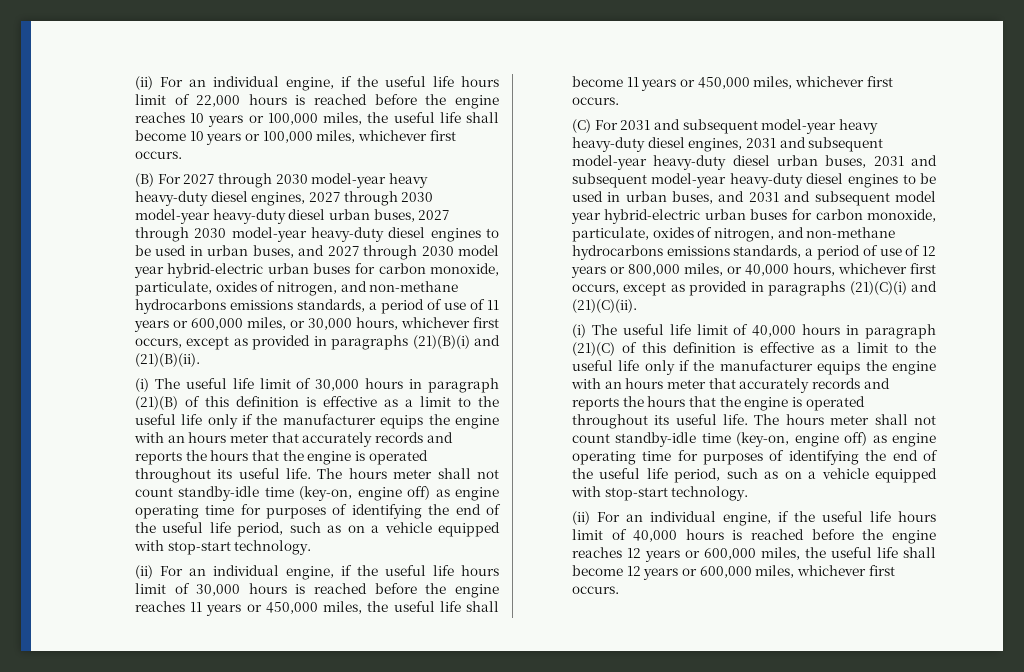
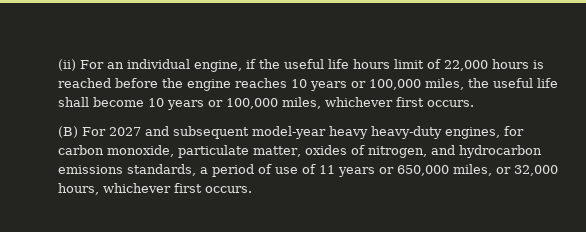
- (B) For 2027 through 2030 model-year heavy heavy-duty diesel engines, 2027 through 2030 model-year heavy-duty diesel urban buses, 2027 through 2030 model-year heavy-duty diesel engines to be used in urban buses, and 2027 through 2030 model year hybrid-electric urban buses for carbon monoxide, particulate, oxides of nitrogen, and non-methane hydrocarbons emissions standards, a period of use of 11 years or 600,000 miles, or 30,000 hours, whichever first occurs, except as provided in paragraphs (21)(B)(i) and (21)(B)(ii).
- (i) The useful life limit of 30,000 hours in paragraph (21)(B) of this definition is effective as a limit to the useful life only if the manufacturer equips the engine with an hours meter that accurately records and reports the hours that the engine is operated throughout its useful life. The hours meter shall not count standby-idle time (key-on, engine off) as engine operating time for purposes of identifying the end of the useful life period, such as on a vehicle equipped with stop-start technology.
- (ii) For an individual engine, if the useful life hours limit of 30,000 hours is reached before the engine reaches 11 years or 450,000 miles, the useful life shall become 11 years or 450,000 miles, whichever first occurs.
- (C) For 2031 and subsequent model-year heavy heavy-duty diesel engines, 2031 and subsequent model-year heavy-duty diesel urban buses, 2031 and subsequent model-year heavy-duty diesel engines to be used in urban buses, and 2031 and subsequent model year hybrid-electric urban buses for carbon monoxide, particulate, oxides of nitrogen, and non-methane hydrocarbons emissions standards, a period of use of 12 years or 800,000 miles, or 40,000 hours, whichever first occurs, except as provided in paragraphs (21)(C)(i) and (21)(C)(ii).
- (i) The useful life limit of 40,000 hours in paragraph (21)(C) of this definition is effective as a limit to the useful life only if the manufacturer equips the engine with an hours meter that accurately records and reports the hours that the engine is operated throughout its useful life. The hours meter shall not count standby-idle time (key-on, engine off) as engine operating time for purposes of identifying the end of the useful life period, such as on a vehicle equipped with stop-start technology.
- (ii) For an individual engine, if the useful life hours limit of 40,000 hours is reached before the engine reaches 12 years or 600,000 miles, the useful life shall become 12 years or 600,000 miles, whichever first occurs.
+ (B) For 2027 and subsequent model-year heavy heavy-duty engines, for carbon monoxide, particulate matter, oxides of nitrogen, and hydrocarbon emissions standards, a period of use of 11 years or 650,000 miles, or 32,000 hours, whichever first occurs.

